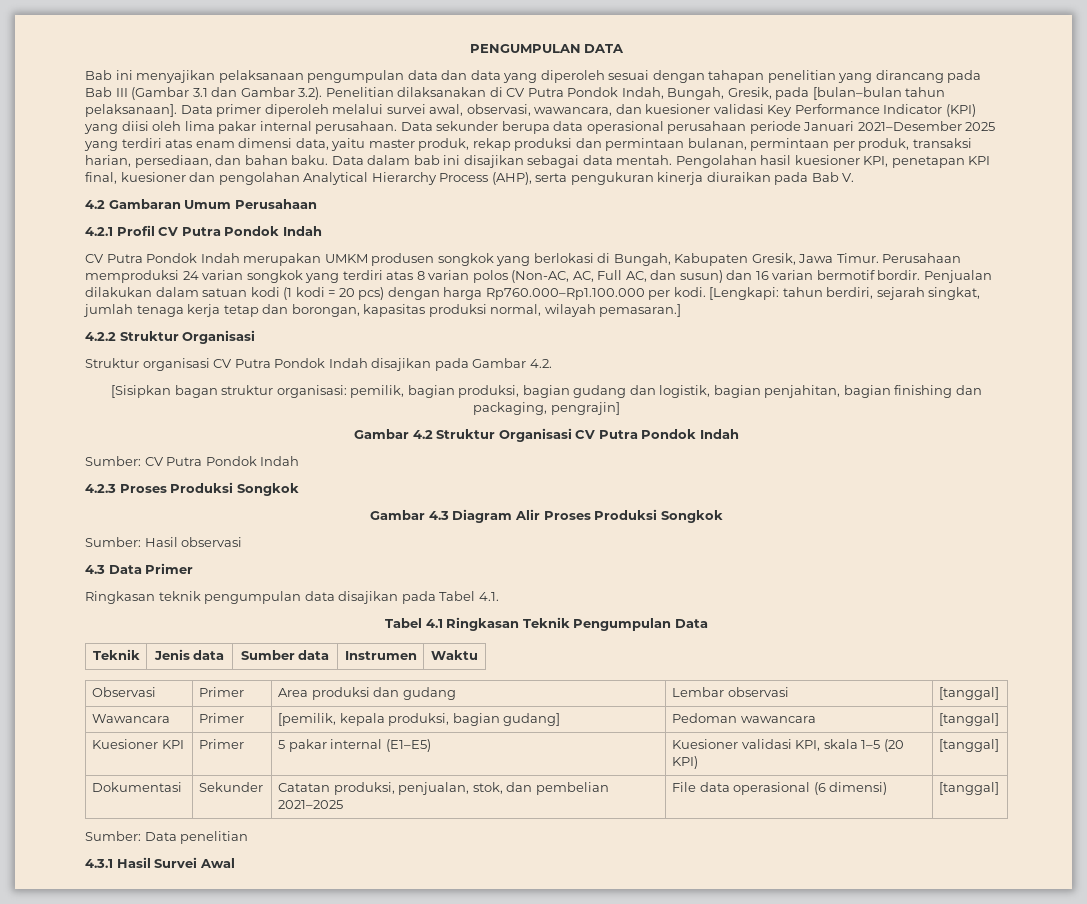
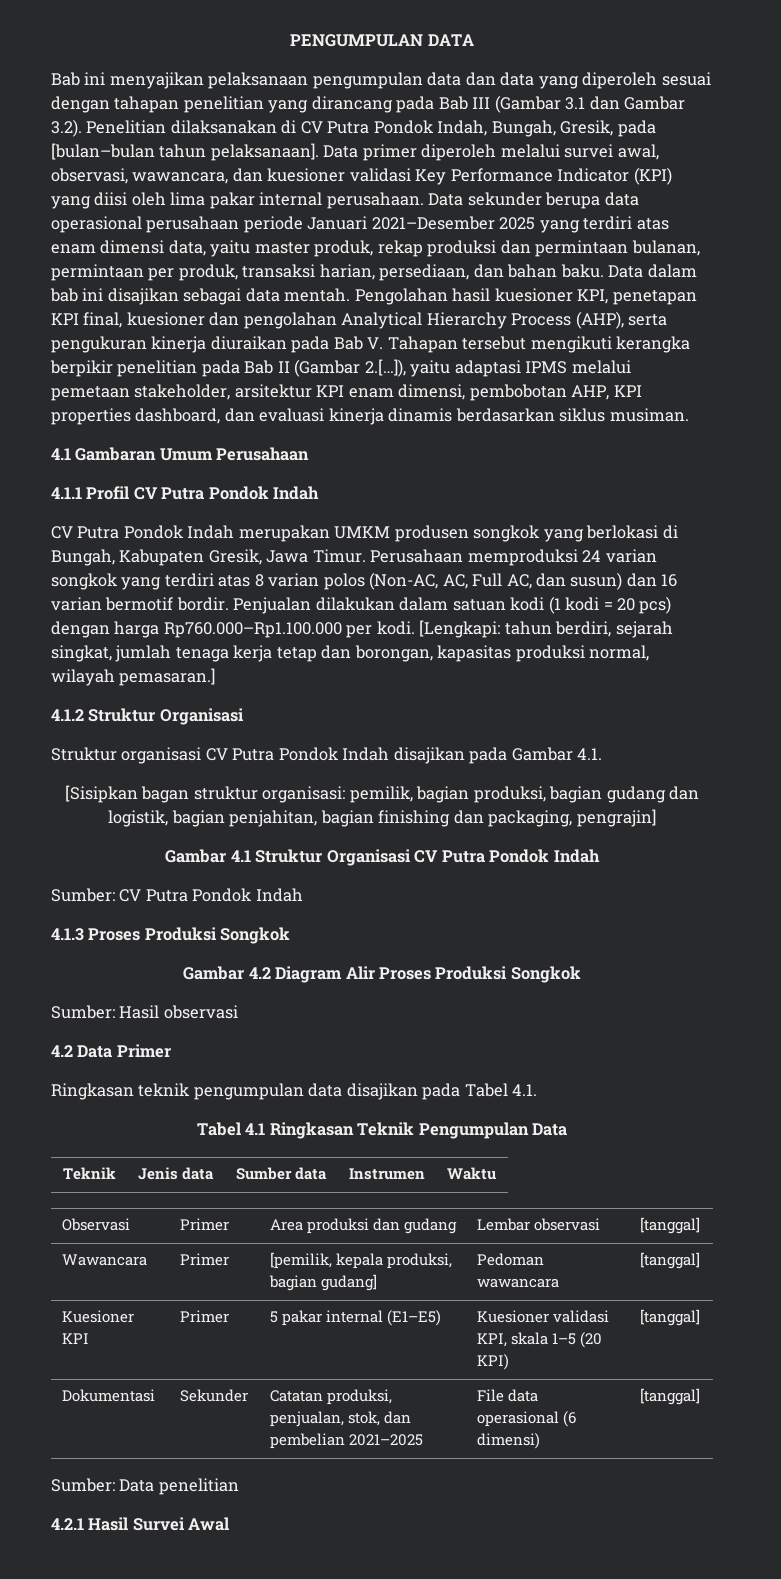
- Pengolahan hasil kuesioner KPI, penetapan KPI final, kuesioner dan pengolahan Analytical Hierarchy Process (AHP), serta pengukuran kinerja diuraikan pada Bab V.
- 4.2 Gambaran Umum Perusahaan
+ Pengolahan hasil kuesioner KPI, penetapan KPI final, kuesioner dan pengolahan Analytical Hierarchy Process (AHP), serta pengukuran kinerja diuraikan pada Bab V. Tahapan tersebut mengikuti kerangka berpikir penelitian pada Bab II (Gambar 2.[…]), yaitu adaptasi IPMS melalui pemetaan stakeholder, arsitektur KPI enam dimensi, pembobotan AHP, KPI properties dashboard, dan evaluasi kinerja dinamis berdasarkan siklus musiman.
+ 4.1 Gambaran Umum Perusahaan
- 4.2.1 Profil CV Putra Pondok Indah
+ 4.1.1 Profil CV Putra Pondok Indah
- 4.2.2 Struktur Organisasi
+ 4.1.2 Struktur Organisasi
- Struktur organisasi CV Putra Pondok Indah disajikan pada Gambar 4.2.
+ Struktur organisasi CV Putra Pondok Indah disajikan pada Gambar 4.1.
- Gambar 4.2 Struktur Organisasi CV Putra Pondok Indah
+ Gambar 4.1 Struktur Organisasi CV Putra Pondok Indah
- 4.2.3 Proses Produksi Songkok
+ 4.1.3 Proses Produksi Songkok
- Gambar 4.3 Diagram Alir Proses Produksi Songkok
+ Gambar 4.2 Diagram Alir Proses Produksi Songkok
- 4.3 Data Primer
+ 4.2 Data Primer
- 4.3.1 Hasil Survei Awal
+ 4.2.1 Hasil Survei Awal

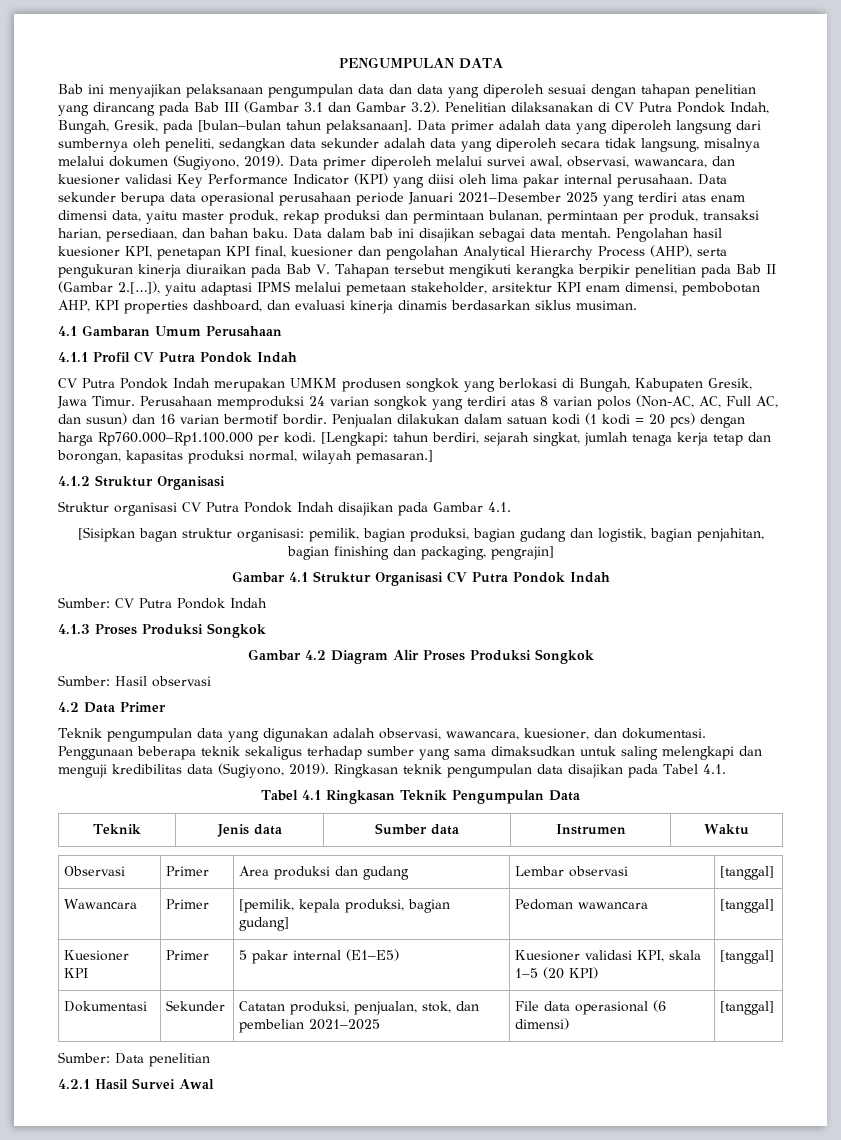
- Data primer diperoleh melalui survei awal, observasi, wawancara, dan kuesioner validasi Key Performance Indicator (KPI) yang diisi oleh lima pakar internal perusahaan.
+ Data primer adalah data yang diperoleh langsung dari sumbernya oleh peneliti, sedangkan data sekunder adalah data yang diperoleh secara tidak langsung, misalnya melalui dokumen (Sugiyono, 2019). Data primer diperoleh melalui survei awal, observasi, wawancara, dan kuesioner validasi Key Performance Indicator (KPI) yang diisi oleh lima pakar internal perusahaan.
+ Teknik pengumpulan data yang digunakan adalah observasi, wawancara, kuesioner, dan dokumentasi. Penggunaan beberapa teknik sekaligus terhadap sumber yang sama dimaksudkan untuk saling melengkapi dan menguji kredibilitas data (Sugiyono, 2019).

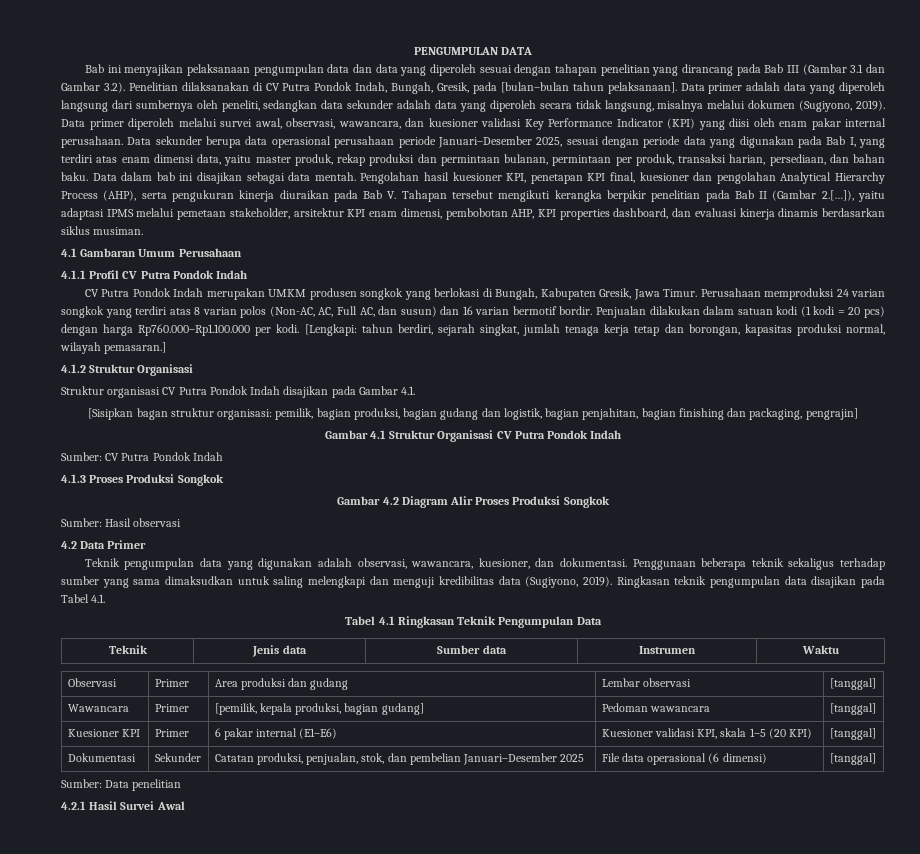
- Data primer diperoleh melalui survei awal, observasi, wawancara, dan kuesioner validasi Key Performance Indicator (KPI) yang diisi oleh lima pakar internal perusahaan.
+ Data primer diperoleh melalui survei awal, observasi, wawancara, dan kuesioner validasi Key Performance Indicator (KPI) yang diisi oleh enam pakar internal perusahaan.
- Data sekunder berupa data operasional perusahaan periode Januari 2021–Desember 2025 yang terdiri atas enam dimensi data, yaitu master produk, rekap produksi dan permintaan bulanan, permintaan per produk, transaksi harian, persediaan, dan bahan baku.
+ Data sekunder berupa data operasional perusahaan periode Januari–Desember 2025, sesuai dengan periode data yang digunakan pada Bab I, yang terdiri atas enam dimensi data, yaitu master produk, rekap produksi dan permintaan bulanan, permintaan per produk, transaksi harian, persediaan, dan bahan baku.
- Kuesioner KPI | Primer | 5 pakar internal (E1–E5) | Kuesioner validasi KPI, skala 1–5 (20 KPI) | [tanggal]
+ Kuesioner KPI | Primer | 6 pakar internal (E1–E6) | Kuesioner validasi KPI, skala 1–5 (20 KPI) | [tanggal]
- Dokumentasi | Sekunder | Catatan produksi, penjualan, stok, dan pembelian 2021–2025 | File data operasional (6 dimensi) | [tanggal]
+ Dokumentasi | Sekunder | Catatan produksi, penjualan, stok, dan pembelian Januari–Desember 2025 | File data operasional (6 dimensi) | [tanggal]

